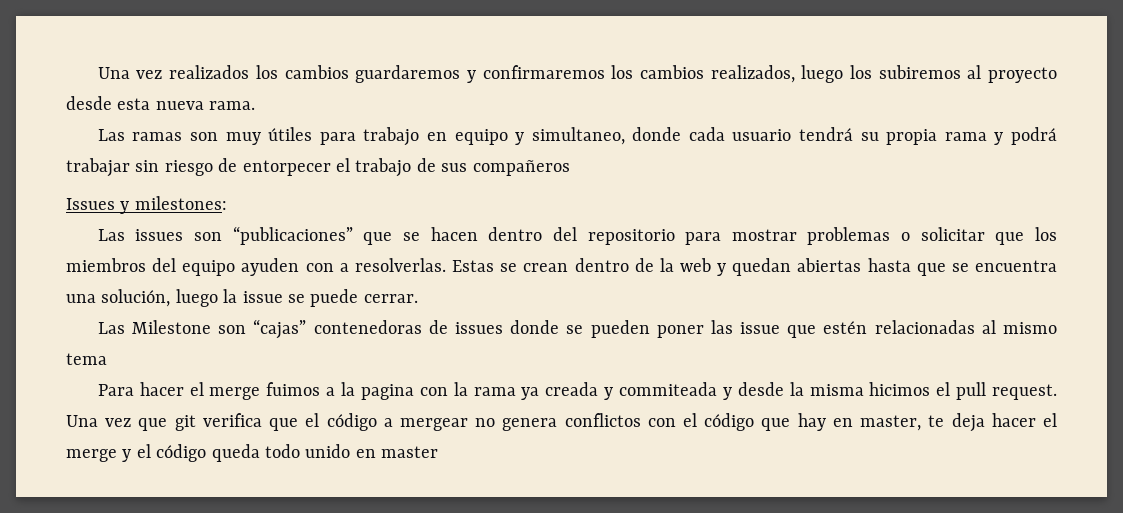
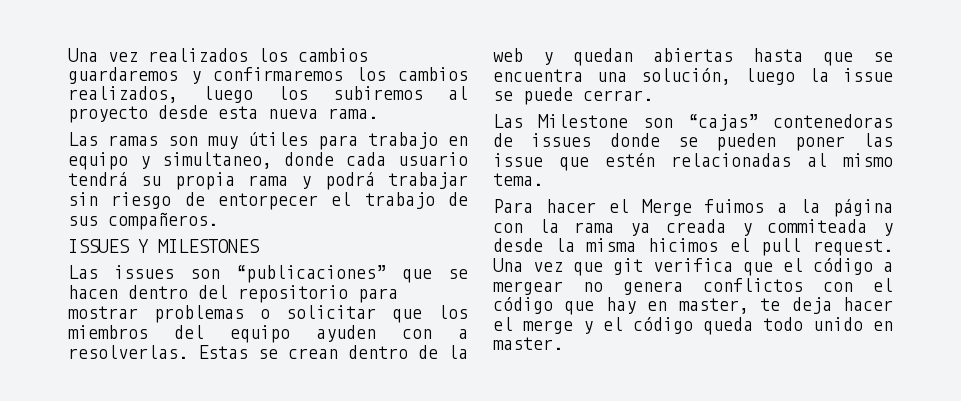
- Las ramas son muy útiles para trabajo en equipo y simultaneo, donde cada usuario tendrá su propia rama y podrá trabajar sin riesgo de entorpecer el trabajo de sus compañeros
- Issues y milestones:
+ Las ramas son muy útiles para trabajo en equipo y simultaneo, donde cada usuario tendrá su propia rama y podrá trabajar sin riesgo de entorpecer el trabajo de sus compañeros.
+ ISSUES Y MILESTONES
- Las Milestone son “cajas” contenedoras de issues donde se pueden poner las issue que estén relacionadas al mismo tema
+ Las Milestone son “cajas” contenedoras de issues donde se pueden poner las issue que estén relacionadas al mismo tema.
- Para hacer el merge fuimos a la pagina con la rama ya creada y commiteada y desde la misma hicimos el pull request.
+ Para hacer el Merge fuimos a la página con la rama ya creada y commiteada y desde la misma hicimos el pull request.
- Una vez que git verifica que el código a mergear no genera conflictos con el código que hay en master, te deja hacer el merge y el código queda todo unido en master
+ Una vez que git verifica que el código a mergear no genera conflictos con el código que hay en master, te deja hacer el merge y el código queda todo unido en master.

